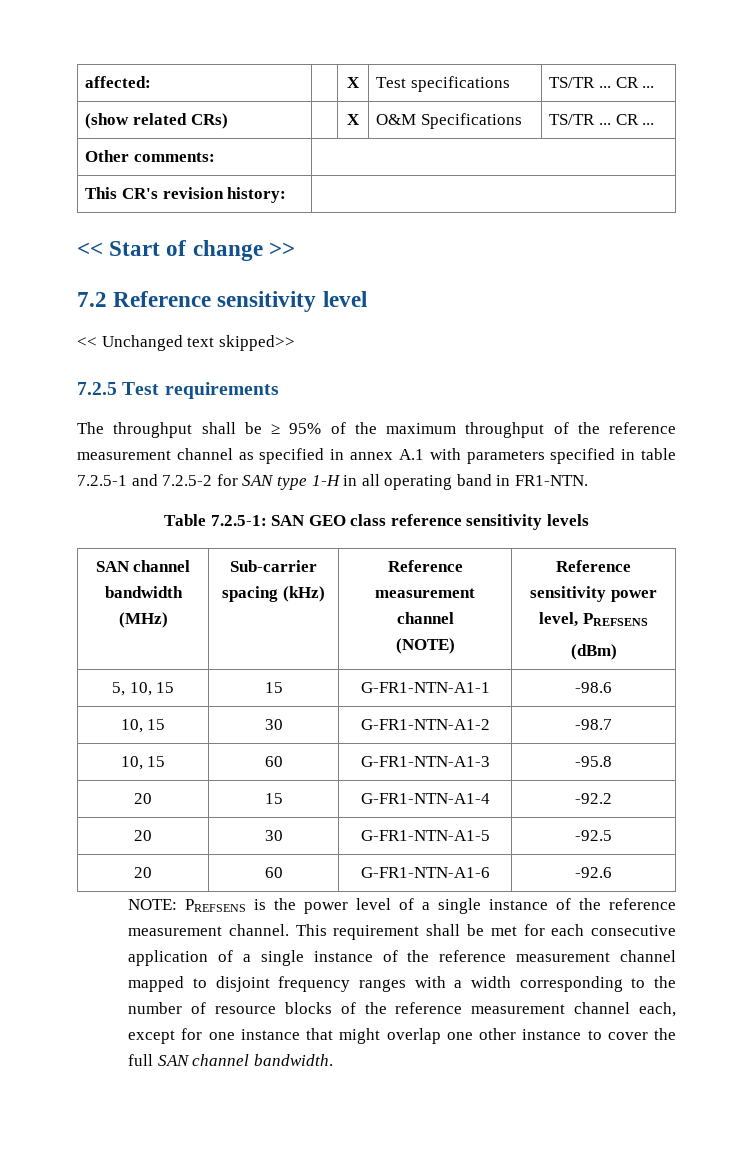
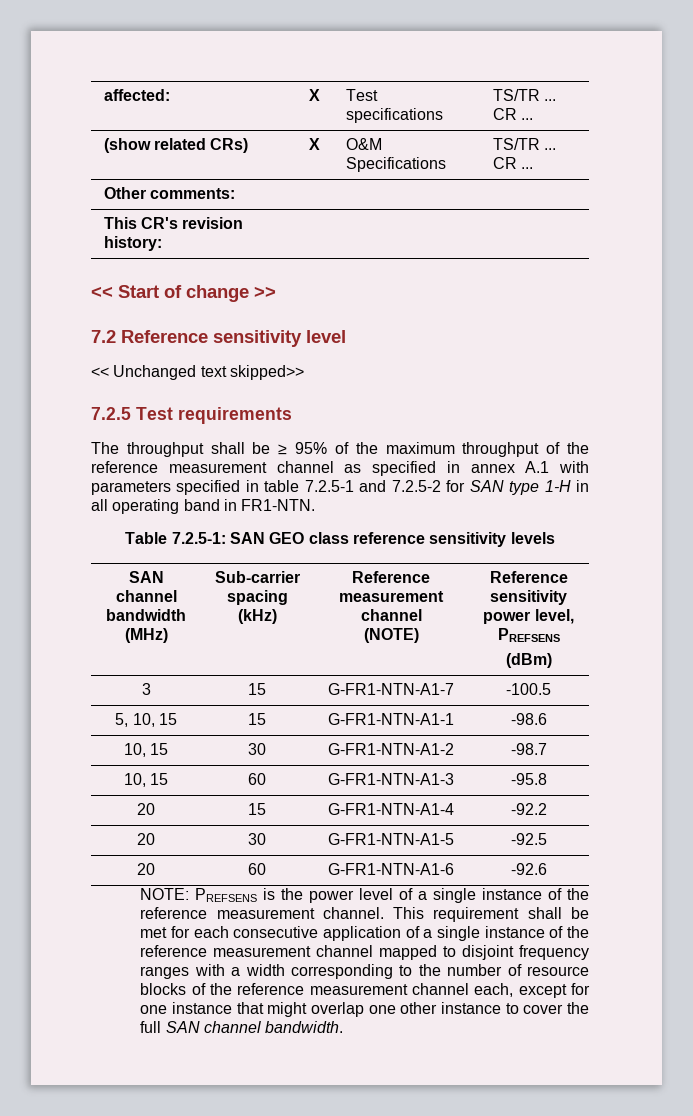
+ 3 | 15 | G-FR1-NTN-A1-7 | -100.5

